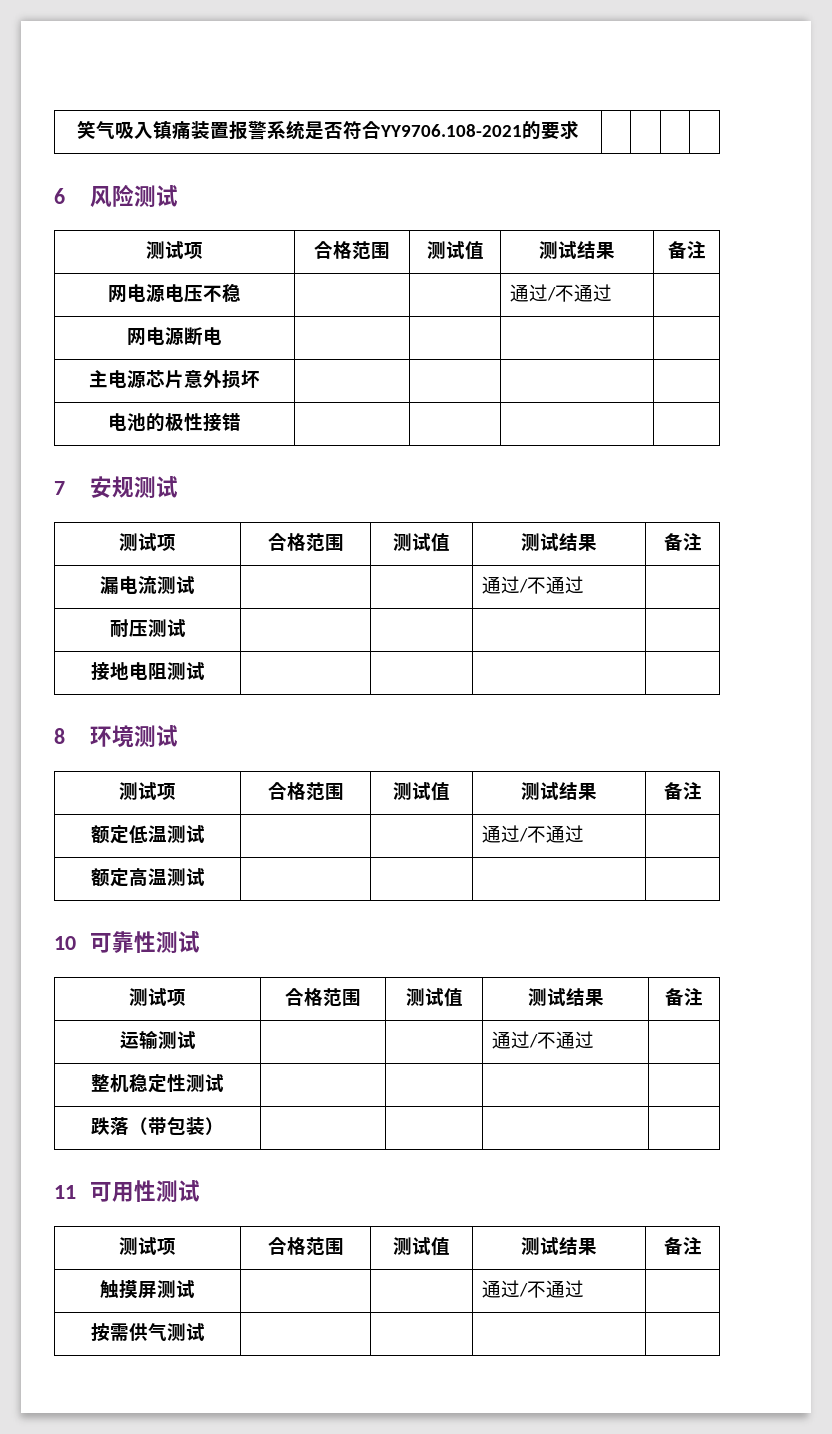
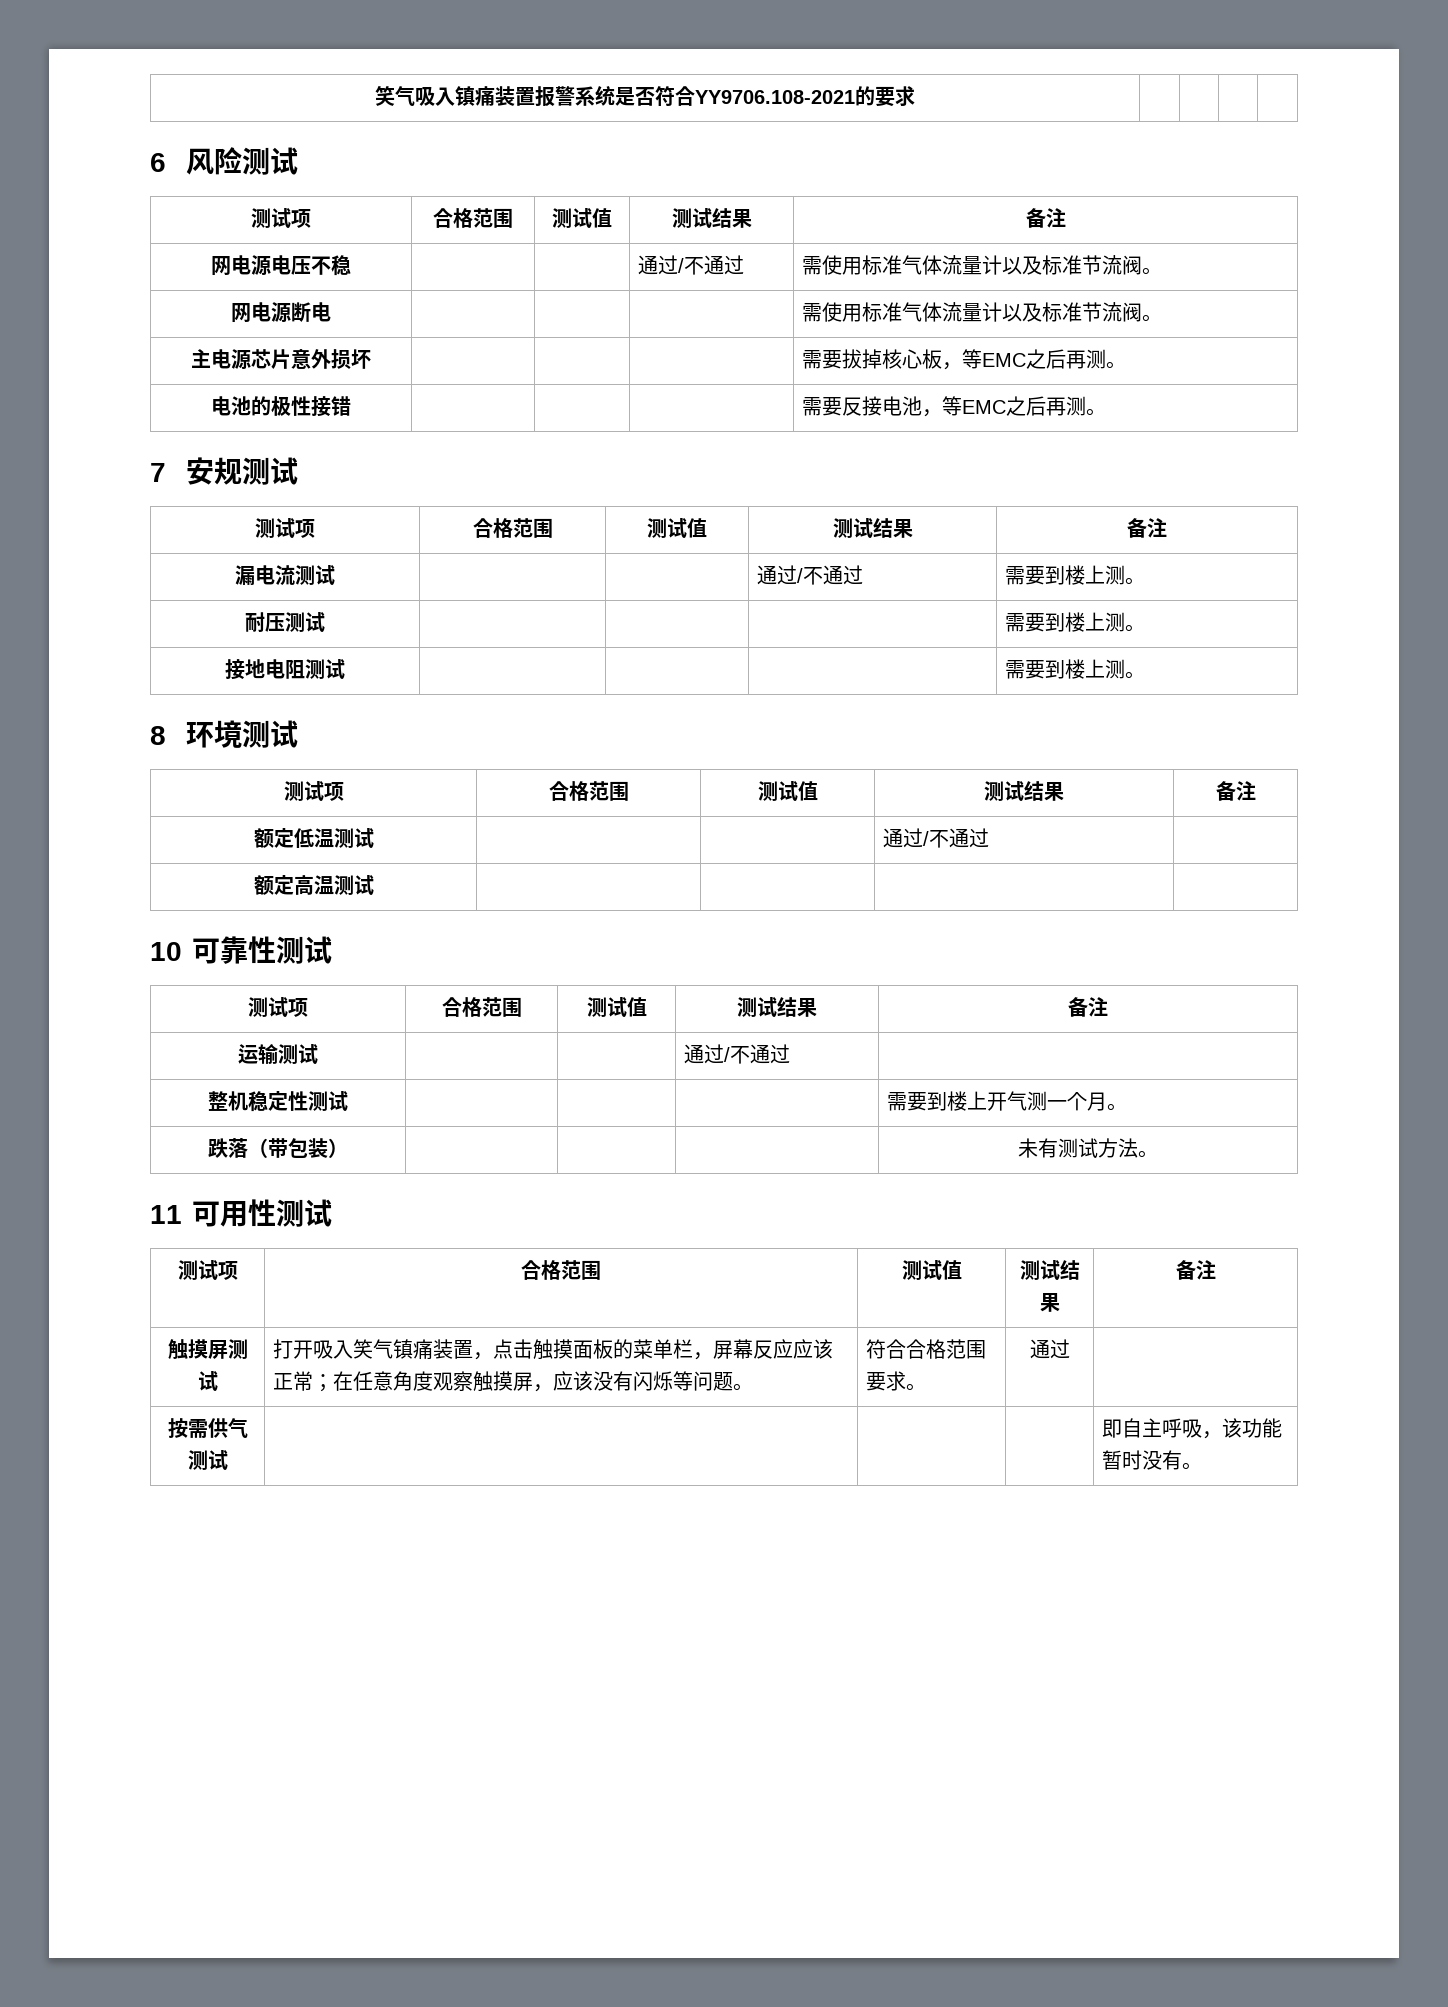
- 网电源电压不稳 | | | 通过/不通过 |
- 网电源断电 | | | |
+ 网电源电压不稳 | | | 通过/不通过 | 需使用标准气体流量计以及标准节流阀。
+ 网电源断电 | | | | 需使用标准气体流量计以及标准节流阀。
- 主电源芯片意外损坏 | | | |
- 电池的极性接错 | | | |
+ 主电源芯片意外损坏 | | | | 需要拔掉核心板，等EMC之后再测。
+ 电池的极性接错 | | | | 需要反接电池，等EMC之后再测。
- 漏电流测试 | | | 通过/不通过 |
+ 漏电流测试 | | | 通过/不通过 | 需要到楼上测。
- 耐压测试 | | | |
+ 耐压测试 | | | | 需要到楼上测。
- 接地电阻测试 | | | |
+ 接地电阻测试 | | | | 需要到楼上测。
- 整机稳定性测试 | | | |
+ 整机稳定性测试 | | | | 需要到楼上开气测一个月。
- 跌落（带包装） | | | |
+ 跌落（带包装） | | | | 未有测试方法。
- 触摸屏测试 | | | 通过/不通过 |
+ 触摸屏测试 | 打开吸入笑气镇痛装置，点击触摸面板的菜单栏，屏幕反应应该正常；在任意角度观察触摸屏，应该没有闪烁等问题。 | 符合合格范围要求。 | 通过 |
- 按需供气测试 | | | |
+ 按需供气测试 | | | | 即自主呼吸，该功能暂时没有。

